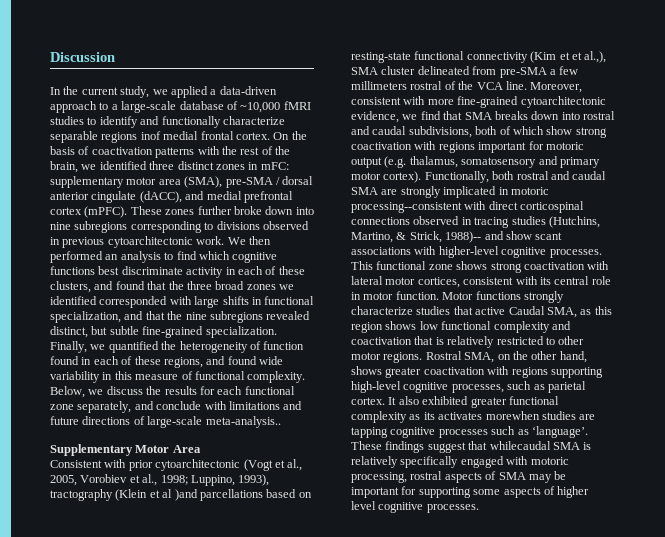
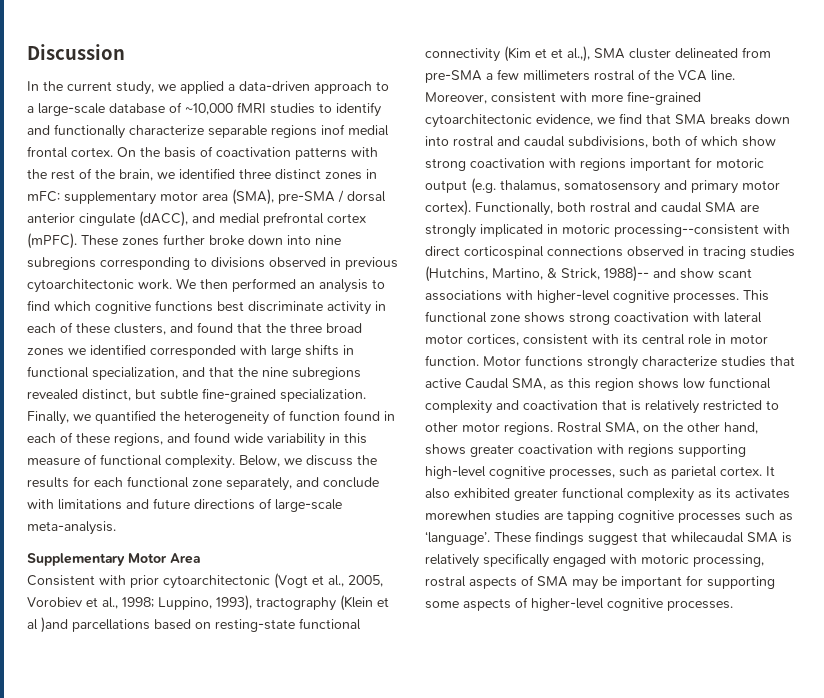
- Below, we discuss the results for each functional zone separately, and conclude with limitations and future directions of large-scale meta-analysis..
+ Below, we discuss the results for each functional zone separately, and conclude with limitations and future directions of large-scale meta-analysis.
- These findings suggest that whilecaudal SMA is relatively specifically engaged with motoric processing, rostral aspects of SMA may be important for supporting some aspects of higher level cognitive processes.
+ These findings suggest that whilecaudal SMA is relatively specifically engaged with motoric processing, rostral aspects of SMA may be important for supporting some aspects of higher-level cognitive processes.

